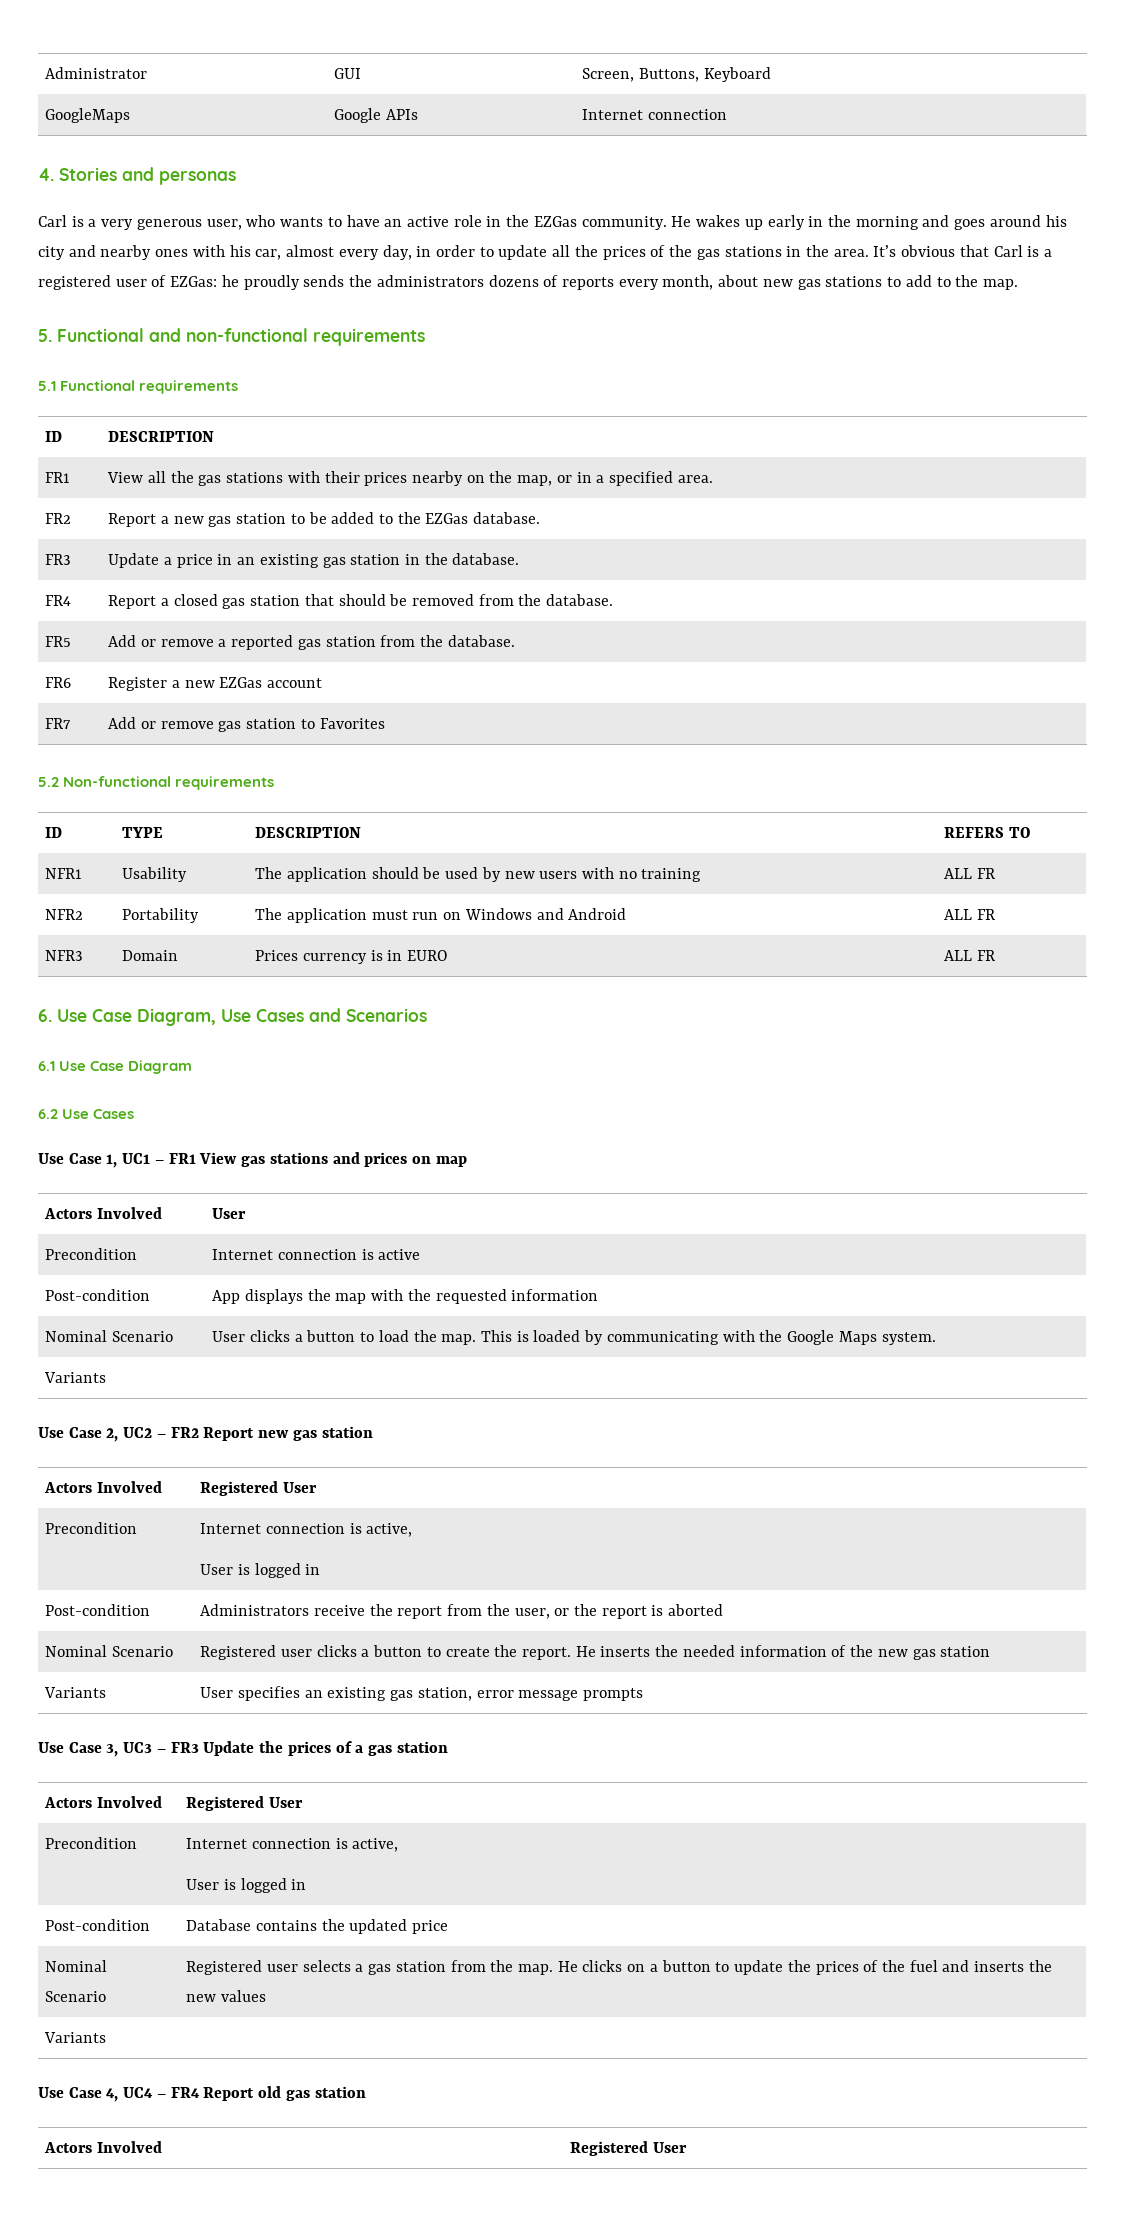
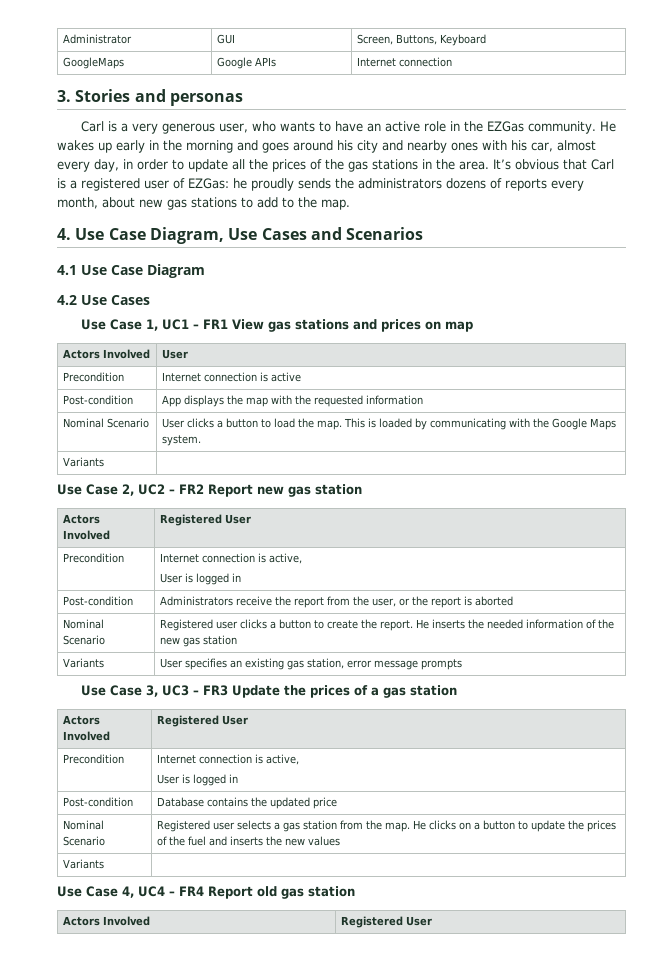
- 4. Stories and personas
+ 3. Stories and personas
- 5. Functional and non-functional requirements
- 5.1 Functional requirements
- ID | DESCRIPTION
- FR1 | View all the gas stations with their prices nearby on the map, or in a specified area.
- FR2 | Report a new gas station to be added to the EZGas database.
- FR3 | Update a price in an existing gas station in the database.
- FR4 | Report a closed gas station that should be removed from the database.
- FR5 | Add or remove a reported gas station from the database.
- FR6 | Register a new EZGas account
- FR7 | Add or remove gas station to Favorites
- 5.2 Non-functional requirements
- ID | TYPE | DESCRIPTION | REFERS TO
- NFR1 | Usability | The application should be used by new users with no training | ALL FR
- NFR2 | Portability | The application must run on Windows and Android | ALL FR
- NFR3 | Domain | Prices currency is in EURO | ALL FR
- 6. Use Case Diagram, Use Cases and Scenarios
+ 4. Use Case Diagram, Use Cases and Scenarios
- 6.1 Use Case Diagram
+ 4.1 Use Case Diagram
- 6.2 Use Cases
+ 4.2 Use Cases

